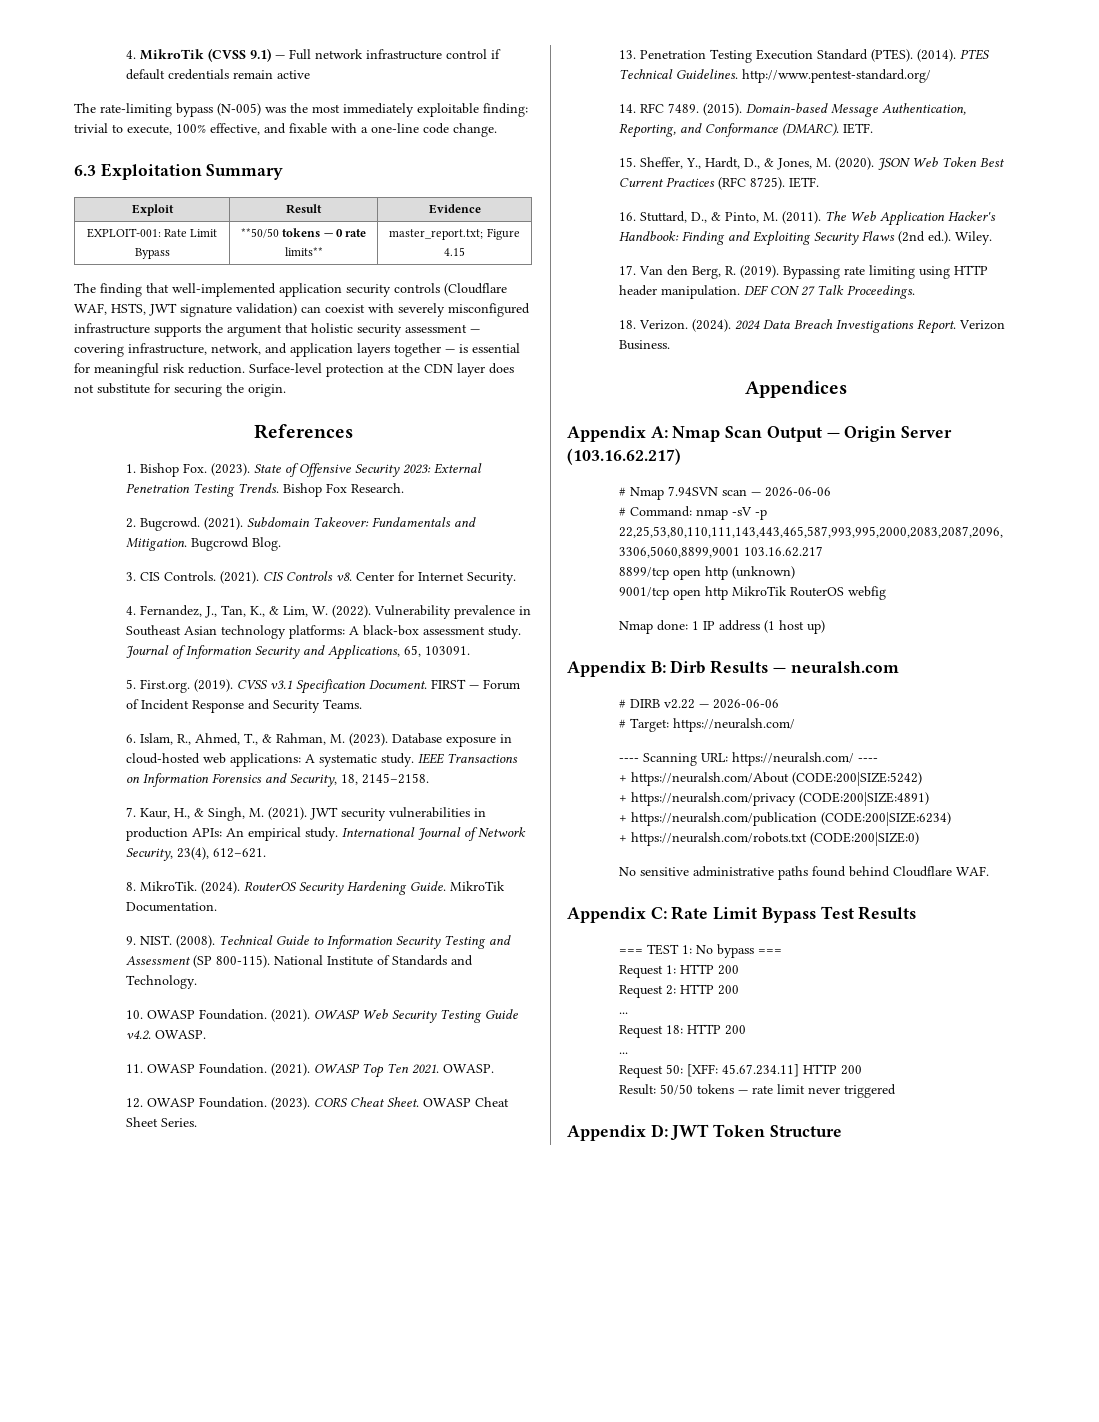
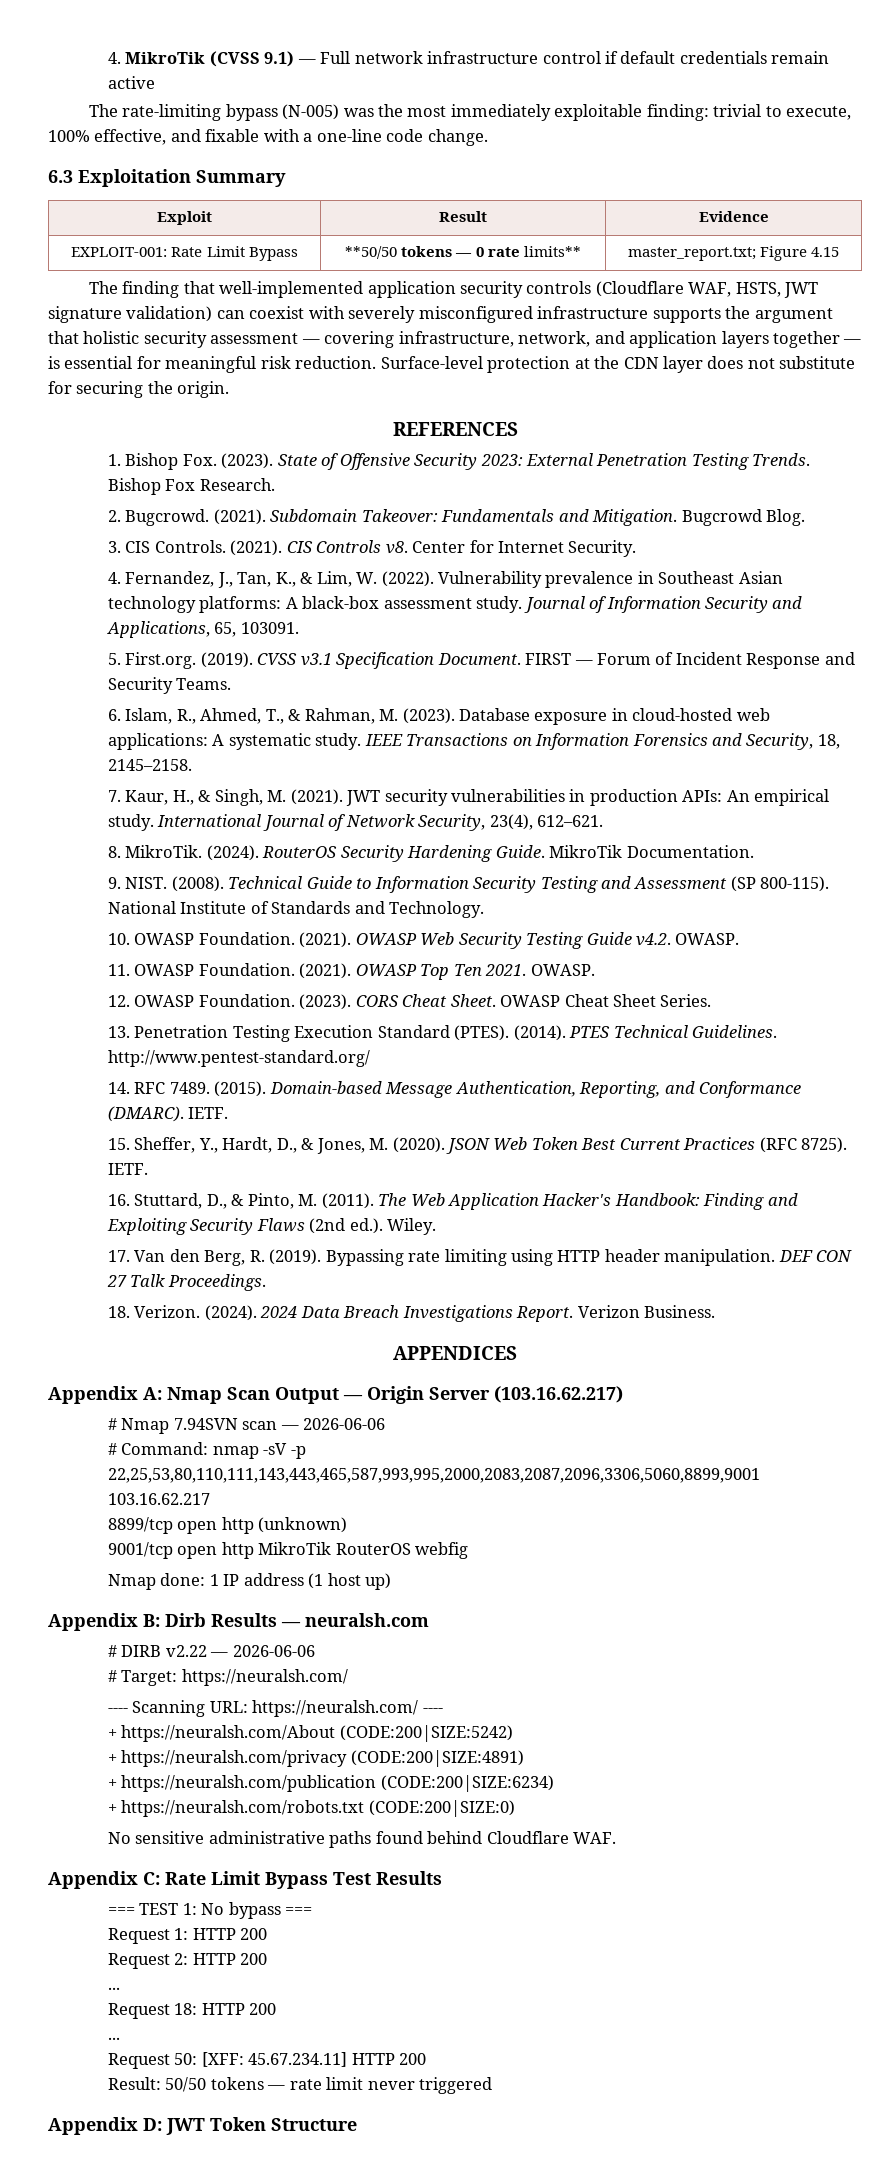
- References
+ REFERENCES
- Appendices
+ APPENDICES

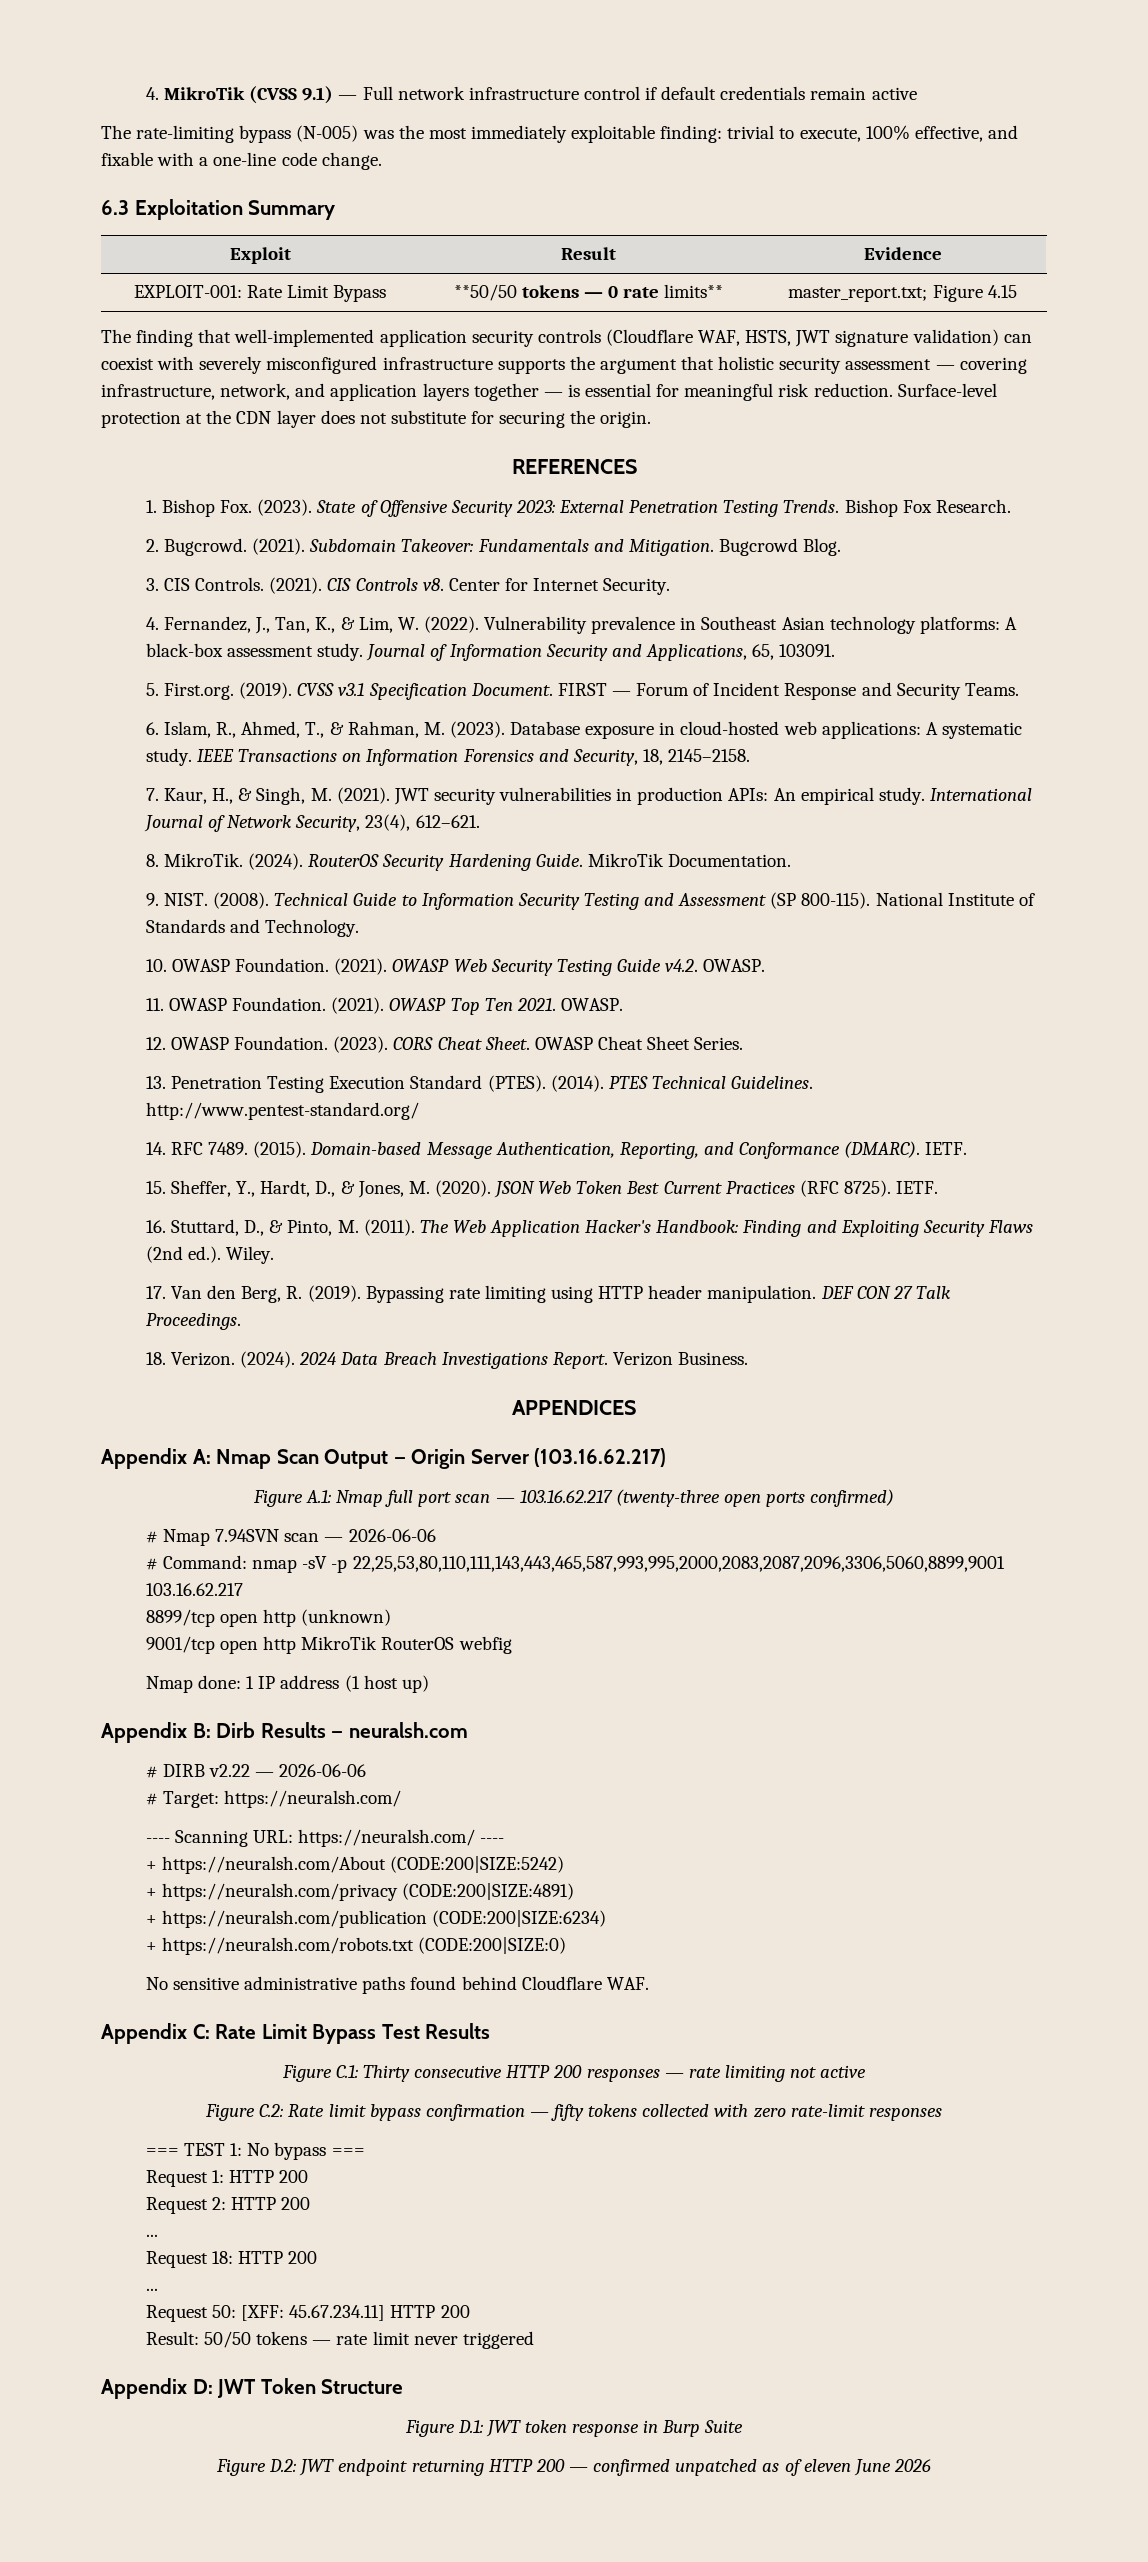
+ Figure A.1: Nmap full port scan — 103.16.62.217 (twenty-three open ports confirmed)
+ Figure C.1: Thirty consecutive HTTP 200 responses — rate limiting not active
+ Figure C.2: Rate limit bypass confirmation — fifty tokens collected with zero rate-limit responses
+ Figure D.1: JWT token response in Burp Suite
+ Figure D.2: JWT endpoint returning HTTP 200 — confirmed unpatched as of eleven June 2026

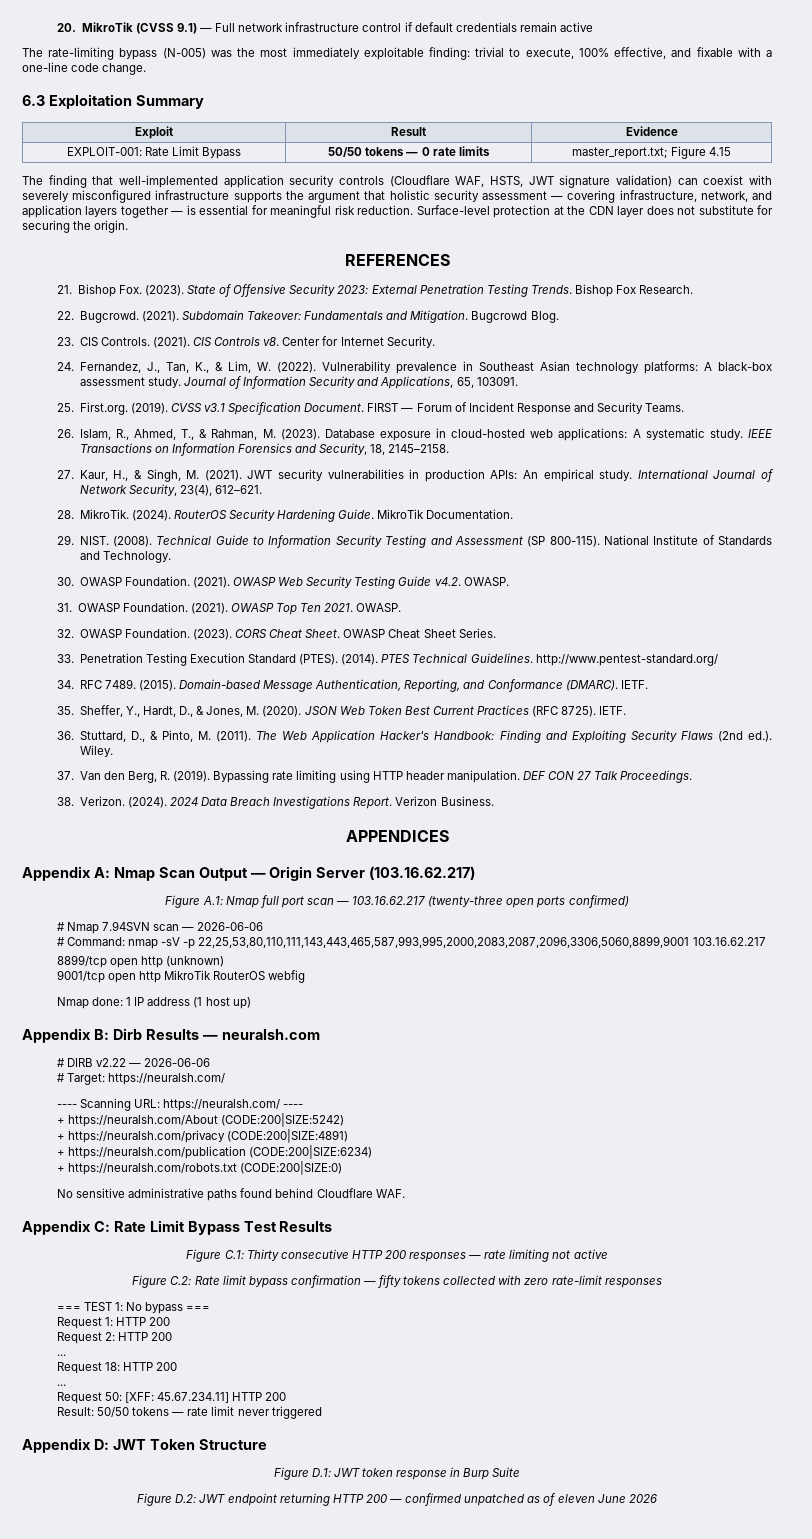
- 4. MikroTik (CVSS 9.1) — Full network infrastructure control if default credentials remain active
+ 20. MikroTik (CVSS 9.1) — Full network infrastructure control if default credentials remain active
- EXPLOIT-001: Rate Limit Bypass | **50/50 tokens — 0 rate limits** | master_report.txt; Figure 4.15
+ EXPLOIT-001: Rate Limit Bypass | 50/50 tokens — 0 rate limits | master_report.txt; Figure 4.15
- 1. Bishop Fox. (2023).
+ 21. Bishop Fox. (2023).
- 2. Bugcrowd.
+ 22. Bugcrowd.
- 3. CIS Controls.
+ 23. CIS Controls.
- 4. Fernandez, J., Tan, K., & Lim, W. (2022).
+ 24. Fernandez, J., Tan, K., & Lim, W. (2022).
- 5. First.org. (2019).
+ 25. First.org. (2019).
- 6. Islam, R., Ahmed, T., & Rahman, M. (2023).
+ 26. Islam, R., Ahmed, T., & Rahman, M. (2023).
- 7. Kaur, H., & Singh, M. (2021).
+ 27. Kaur, H., & Singh, M. (2021).
- 8. MikroTik.
+ 28. MikroTik.
- 9. NIST.
+ 29. NIST.
- 10. OWASP Foundation.
+ 30. OWASP Foundation.
- 11. OWASP Foundation.
+ 31. OWASP Foundation.
- 12. OWASP Foundation.
+ 32. OWASP Foundation.
- 13. Penetration Testing Execution Standard (PTES).
+ 33. Penetration Testing Execution Standard (PTES).
- 14. RFC 7489.
+ 34. RFC 7489.
- 15. Sheffer, Y., Hardt, D., & Jones, M. (2020).
+ 35. Sheffer, Y., Hardt, D., & Jones, M. (2020).
- 16. Stuttard, D., & Pinto, M. (2011).
+ 36. Stuttard, D., & Pinto, M. (2011).
- 17. Van den Berg, R. (2019).
+ 37. Van den Berg, R. (2019).
- 18. Verizon.
+ 38. Verizon.

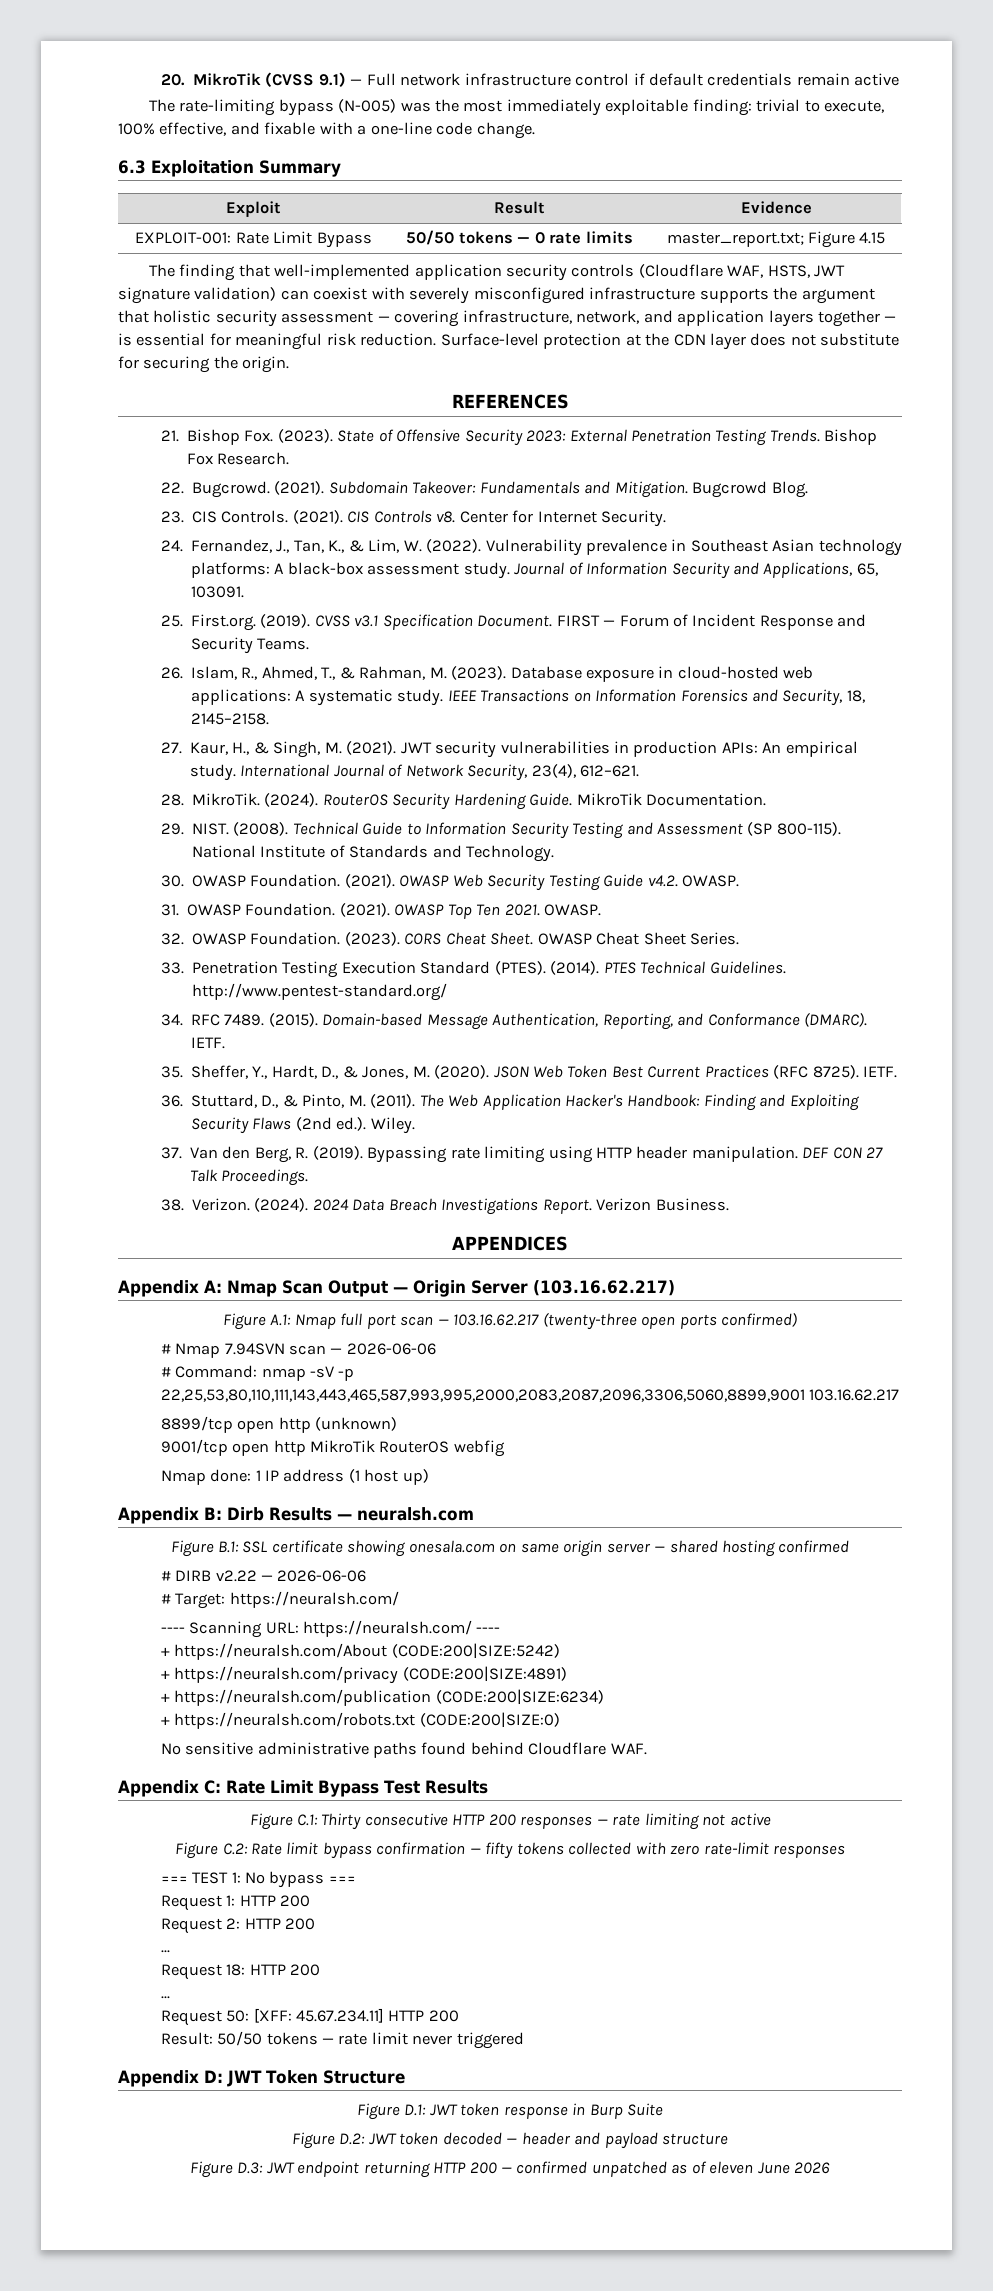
+ Figure B.1: SSL certificate showing onesala.com on same origin server — shared hosting confirmed
- Figure D.2: JWT endpoint returning HTTP 200 — confirmed unpatched as of eleven June 2026
+ Figure D.2: JWT token decoded — header and payload structure
+ Figure D.3: JWT endpoint returning HTTP 200 — confirmed unpatched as of eleven June 2026

